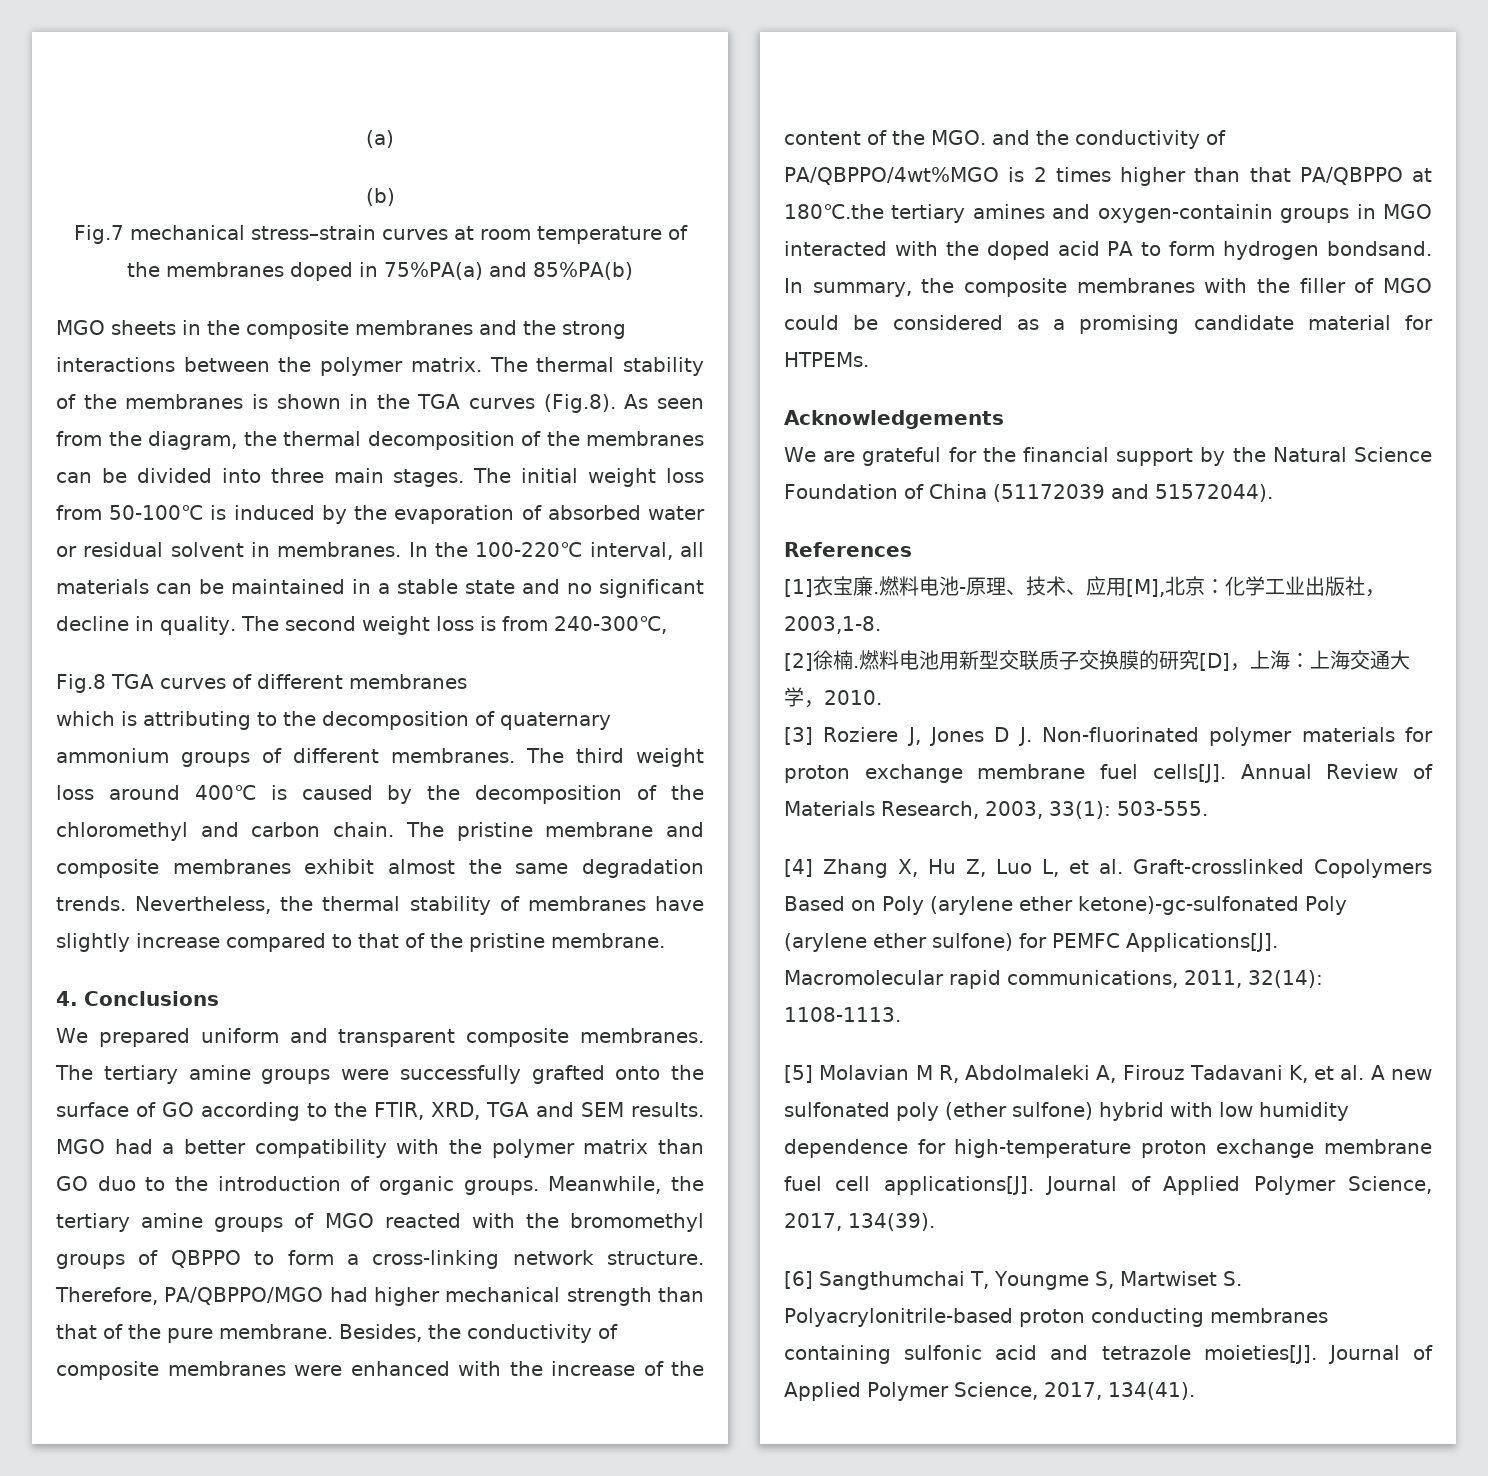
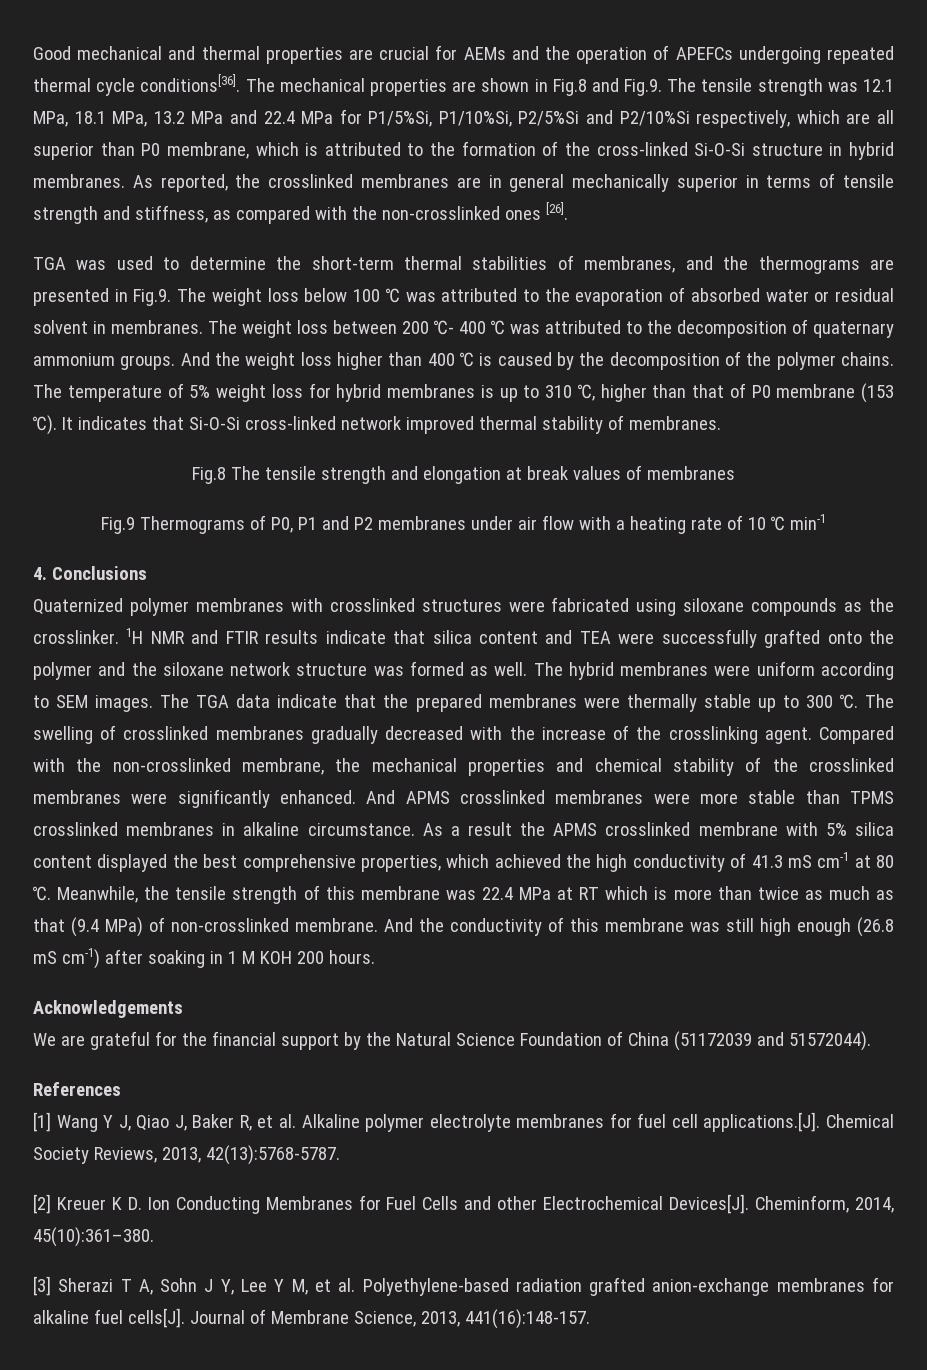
- (a)
- (b)
- Fig.7 mechanical stress–strain curves at room temperature of the membranes doped in 75%PA(a) and 85%PA(b)
- MGO sheets in the composite membranes and the strong interactions between the polymer matrix. The thermal stability of the membranes is shown in the TGA curves (Fig.8). As seen from the diagram, the thermal decomposition of the membranes can be divided into three main stages. The initial weight loss from 50-100℃ is induced by the evaporation of absorbed water or residual solvent in membranes.
+ Good mechanical and thermal properties are crucial for AEMs and the operation of APEFCs undergoing repeated thermal cycle conditions[36]. The mechanical properties are shown in Fig.8 and Fig.9. The tensile strength was 12.1 MPa, 18.1 MPa, 13.2 MPa and 22.4 MPa for P1/5%Si, P1/10%Si, P2/5%Si and P2/10%Si respectively, which are all superior than P0 membrane, which is attributed to the formation of the cross-linked Si-O-Si structure in hybrid membranes. As reported, the crosslinked membranes are in general mechanically superior in terms of tensile strength and stiffness, as compared with the non-crosslinked ones [26].
+ TGA was used to determine the short-term thermal stabilities of membranes, and the thermograms are presented in Fig.9. The weight loss below 100 ℃ was attributed to the evaporation of absorbed water or residual solvent in membranes.
- In the 100-220℃ interval, all materials can be maintained in a stable state and no significant decline in quality. The second weight loss is from 240-300℃,
- Fig.8 TGA curves of different membranes
- which is attributing to the decomposition of quaternary ammonium groups of different membranes. The third weight loss around 400℃ is caused by the decomposition of the chloromethyl and carbon chain. The pristine membrane and composite membranes exhibit almost the same degradation trends. Nevertheless, the thermal stability of membranes have slightly increase compared to that of the pristine membrane.
+ The weight loss between 200 ℃- 400 ℃ was attributed to the decomposition of quaternary ammonium groups. And the weight loss higher than 400 ℃ is caused by the decomposition of the polymer chains. The temperature of 5% weight loss for hybrid membranes is up to 310 ℃, higher than that of P0 membrane (153 ℃). It indicates that Si-O-Si cross-linked network improved thermal stability of membranes.
+ Fig.8 The tensile strength and elongation at break values of membranes
+ Fig.9 Thermograms of P0, P1 and P2 membranes under air flow with a heating rate of 10 ℃ min-1
  4. Conclusions
- We prepared uniform and transparent composite membranes. The tertiary amine groups were successfully grafted onto the surface of GO according to the FTIR, XRD, TGA and SEM results. MGO had a better compatibility with the polymer matrix than GO duo to the introduction of organic groups. Meanwhile, the tertiary amine groups of MGO reacted with the bromomethyl groups of QBPPO to form a cross-linking network structure. Therefore, PA/QBPPO/MGO had higher mechanical strength than that of the pure membrane. Besides, the conductivity of composite membranes were enhanced with the increase of the content of the MGO. and the conductivity of PA/QBPPO/4wt%MGO is 2 times higher than that PA/QBPPO at 180℃.the tertiary amines and oxygen-containin groups in MGO interacted with the doped acid PA to form hydrogen bondsand. In summary, the composite membranes with the filler of MGO could be considered as a promising candidate material for HTPEMs.
+ Quaternized polymer membranes with crosslinked structures were fabricated using siloxane compounds as the crosslinker. 1H NMR and FTIR results indicate that silica content and TEA were successfully grafted onto the polymer and the siloxane network structure was formed as well. The hybrid membranes were uniform according to SEM images. The TGA data indicate that the prepared membranes were thermally stable up to 300 ℃. The swelling of crosslinked membranes gradually decreased with the increase of the crosslinking agent. Compared with the non-crosslinked membrane, the mechanical properties and chemical stability of the crosslinked membranes were significantly enhanced. And APMS crosslinked membranes were more stable than TPMS crosslinked membranes in alkaline circumstance. As a result the APMS crosslinked membrane with 5% silica content displayed the best comprehensive properties, which achieved the high conductivity of 41.3 mS cm-1 at 80 ℃. Meanwhile, the tensile strength of this membrane was 22.4 MPa at RT which is more than twice as much as that (9.4 MPa) of non-crosslinked membrane. And the conductivity of this membrane was still high enough (26.8 mS cm-1) after soaking in 1 M KOH 200 hours.
- [1]衣宝廉.燃料电池-原理、技术、应用[M],北京：化学工业出版社，2003,1-8.
- [2]徐楠.燃料电池用新型交联质子交换膜的研究[D]，上海：上海交通大学，2010.
- [3] Roziere J, Jones D J. Non-fluorinated polymer materials for proton exchange membrane fuel cells[J]. Annual Review of Materials Research, 2003, 33(1): 503-555.
- [4] Zhang X, Hu Z, Luo L, et al. Graft‐crosslinked Copolymers Based on Poly (arylene ether ketone)‐gc‐sulfonated Poly (arylene ether sulfone) for PEMFC Applications[J]. Macromolecular rapid communications, 2011, 32(14): 1108-1113.
- [5] Molavian M R, Abdolmaleki A, Firouz Tadavani K, et al. A new sulfonated poly (ether sulfone) hybrid with low humidity dependence for high‐temperature proton exchange membrane fuel cell applications[J]. Journal of Applied Polymer Science, 2017, 134(39).
- [6] Sangthumchai T, Youngme S, Martwiset S. Polyacrylonitrile‐based proton conducting membranes containing sulfonic acid and tetrazole moieties[J]. Journal of Applied Polymer Science, 2017, 134(41).
+ [1] Wang Y J, Qiao J, Baker R, et al. Alkaline polymer electrolyte membranes for fuel cell applications.[J]. Chemical Society Reviews, 2013, 42(13):5768-5787.
+ [2] Kreuer K D. Ion Conducting Membranes for Fuel Cells and other Electrochemical Devices[J]. Cheminform, 2014, 45(10):361–380.
+ [3] Sherazi T A, Sohn J Y, Lee Y M, et al. Polyethylene-based radiation grafted anion-exchange membranes for alkaline fuel cells[J]. Journal of Membrane Science, 2013, 441(16):148-157.

